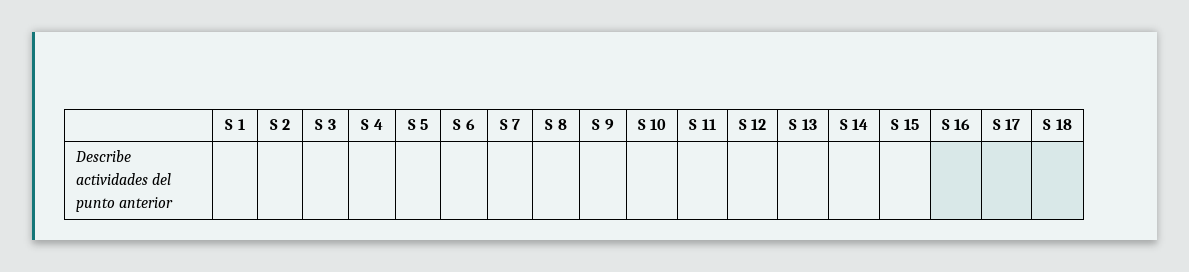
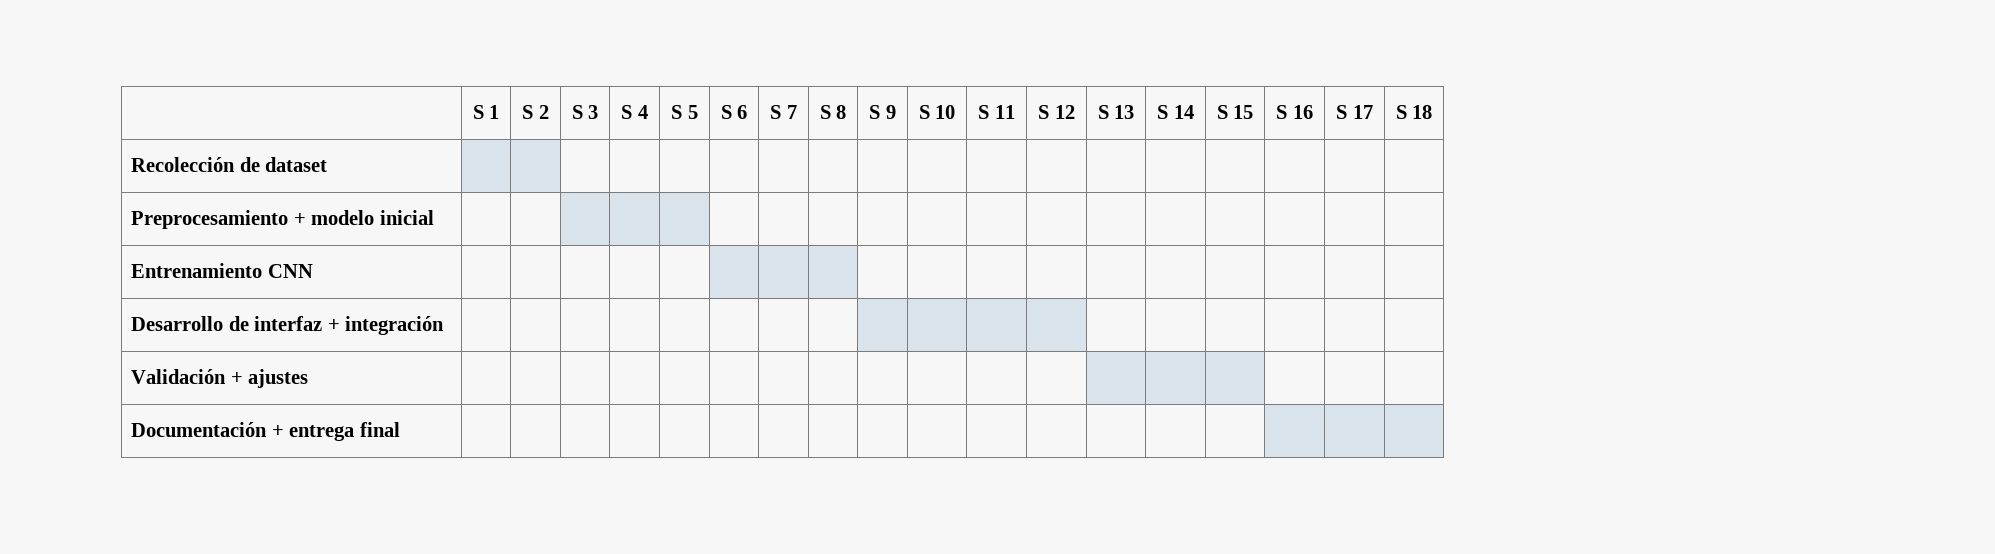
- Describe actividades del punto anterior | | | | | | | | | | | | | | | | | |
+ Recolección de dataset | | | | | | | | | | | | | | | | | |
+ Preprocesamiento + modelo inicial | | | | | | | | | | | | | | | | | |
+ Entrenamiento CNN | | | | | | | | | | | | | | | | | |
+ Desarrollo de interfaz + integración | | | | | | | | | | | | | | | | | |
+ Validación + ajustes | | | | | | | | | | | | | | | | | |
+ Documentación + entrega final | | | | | | | | | | | | | | | | | |

